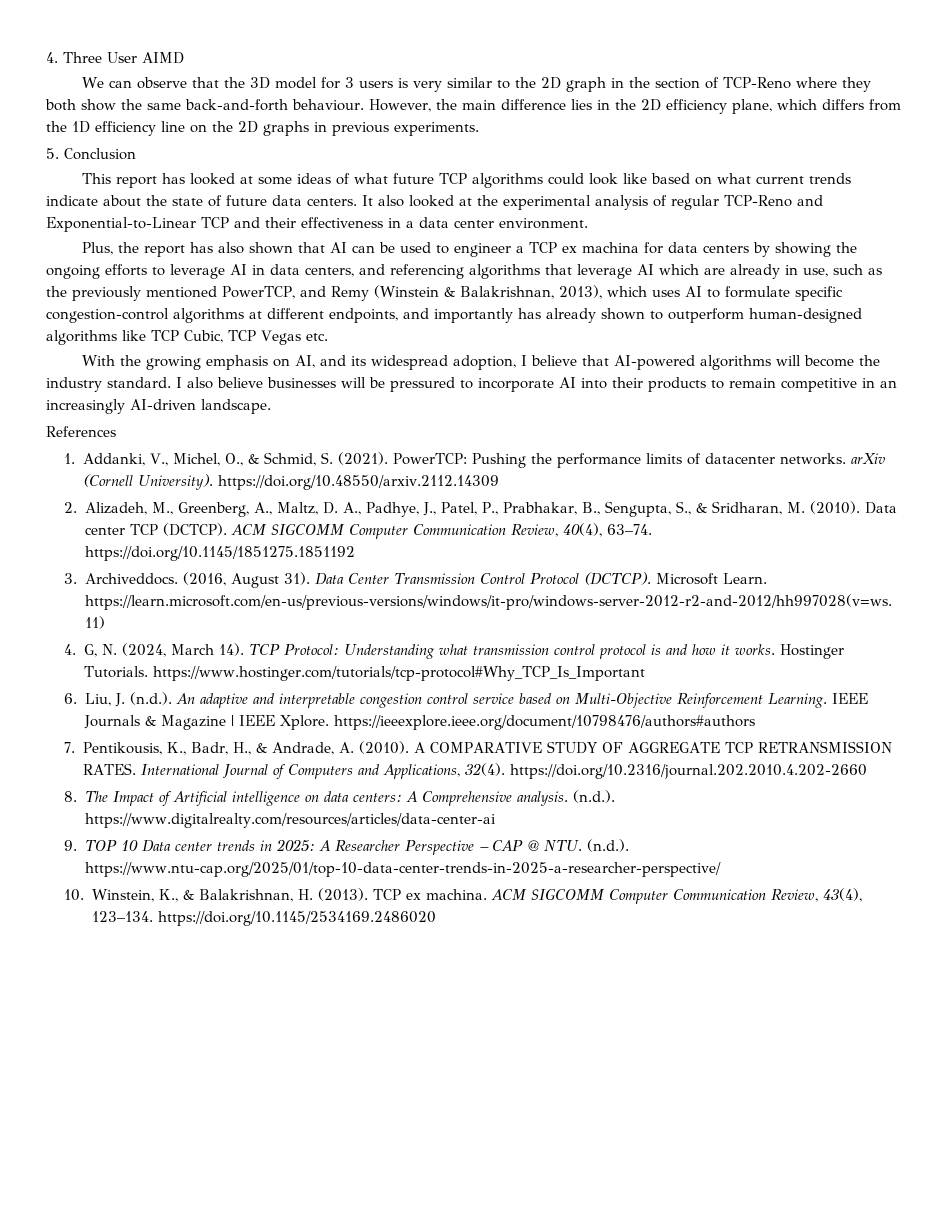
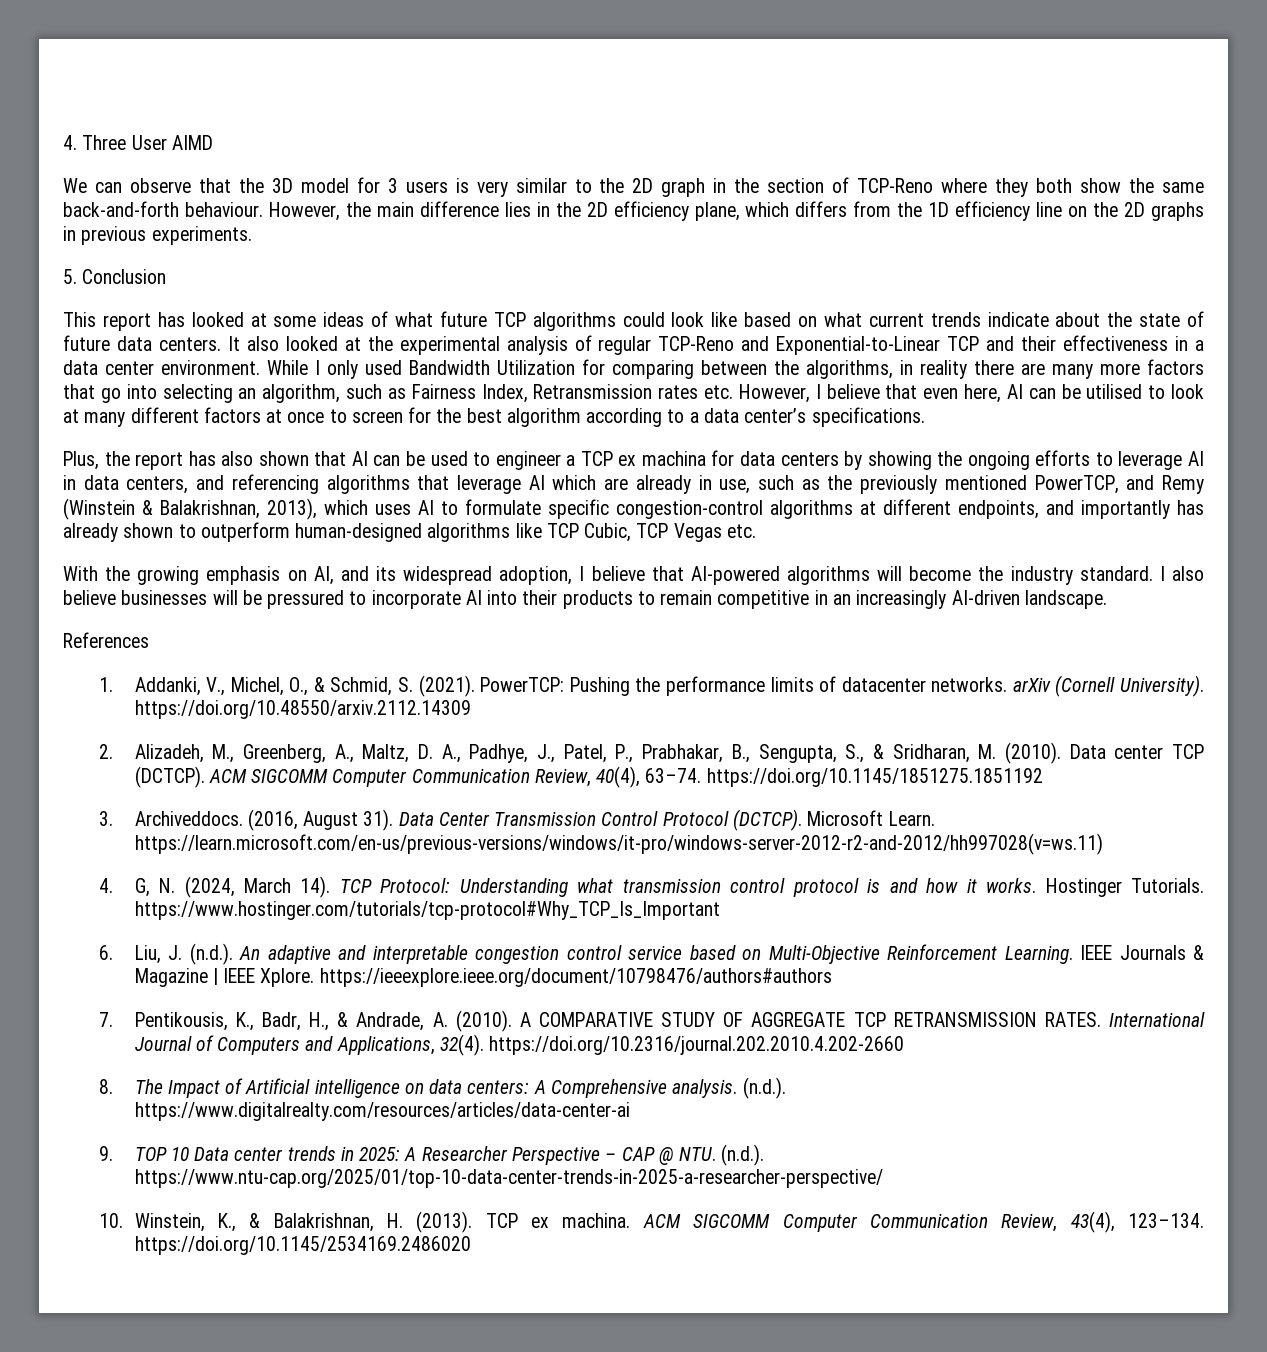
+ While I only used Bandwidth Utilization for comparing between the algorithms, in reality there are many more factors that go into selecting an algorithm, such as Fairness Index, Retransmission rates etc. However, I believe that even here, AI can be utilised to look at many different factors at once to screen for the best algorithm according to a data center’s specifications.

